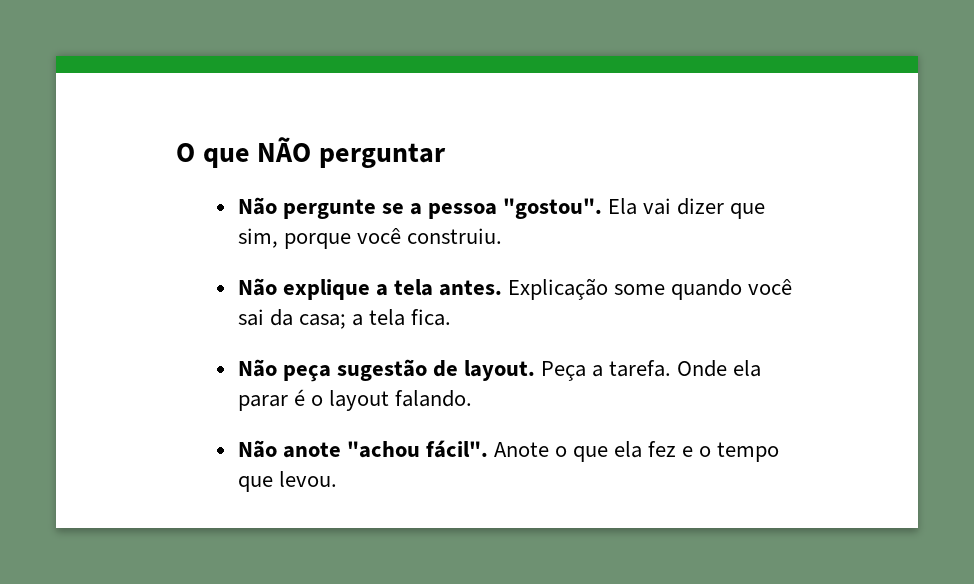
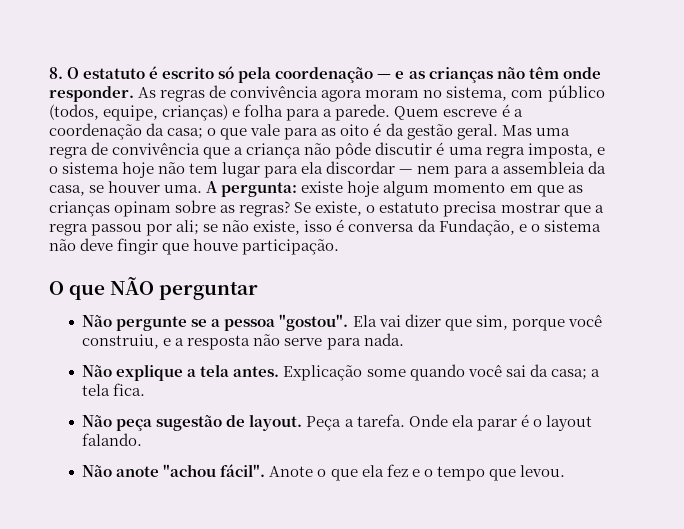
+ 8. O estatuto é escrito só pela coordenação — e as crianças não têm onde responder. As regras de convivência agora moram no sistema, com público (todos, equipe, crianças) e folha para a parede. Quem escreve é a coordenação da casa; o que vale para as oito é da gestão geral. Mas uma regra de convivência que a criança não pôde discutir é uma regra imposta, e o sistema hoje não tem lugar para ela discordar — nem para a assembleia da casa, se houver uma. A pergunta: existe hoje algum momento em que as crianças opinam sobre as regras? Se existe, o estatuto precisa mostrar que a regra passou por ali; se não existe, isso é conversa da Fundação, e o sistema não deve fingir que houve participação.
- Ela vai dizer que sim, porque você construiu.
+ Ela vai dizer que sim, porque você construiu, e a resposta não serve para nada.

